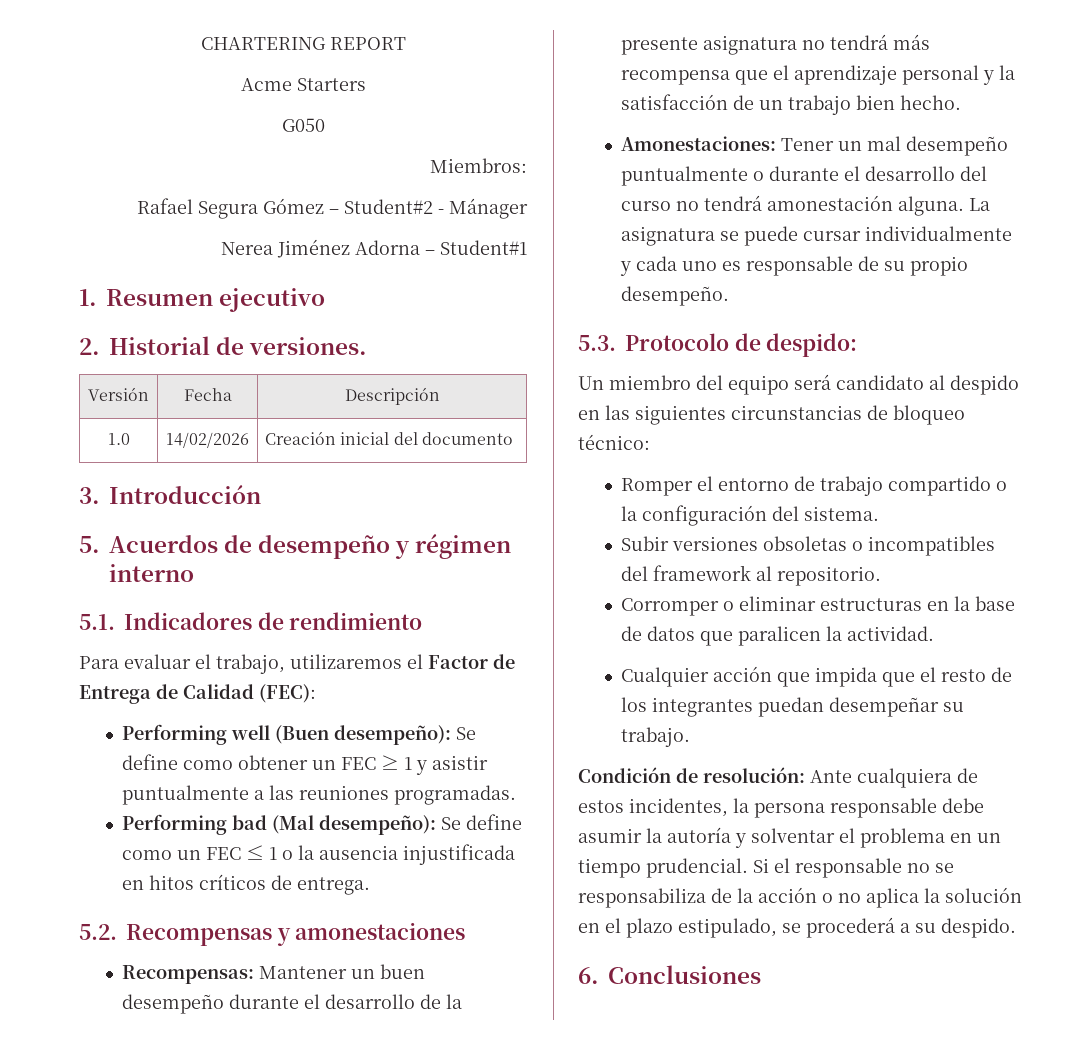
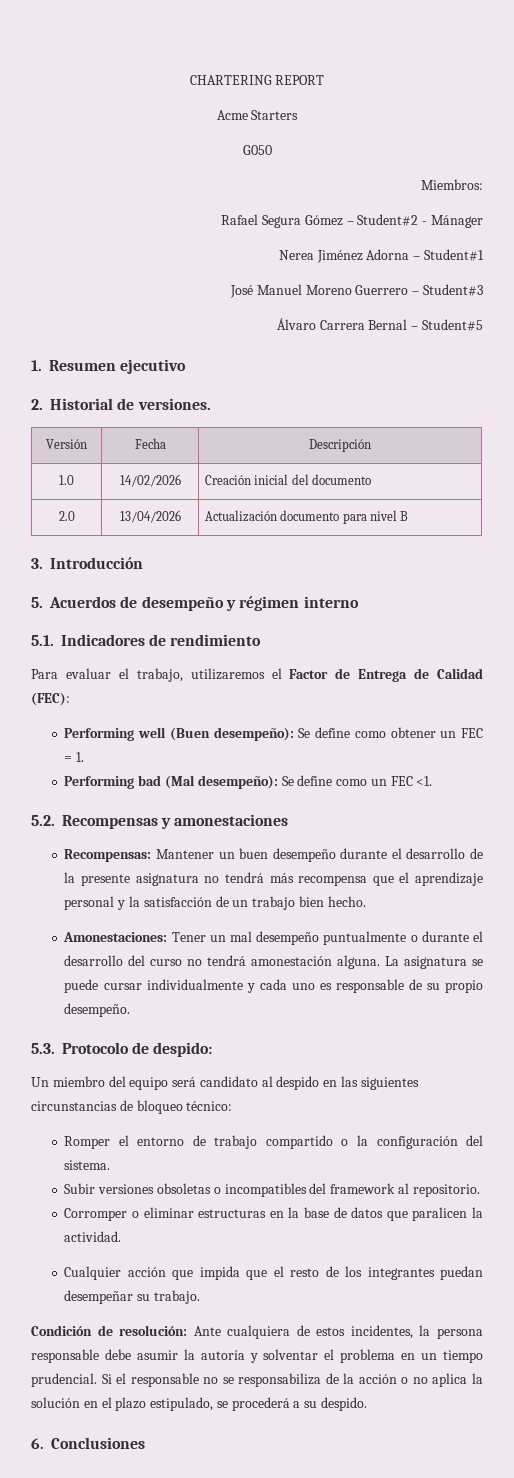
+ José Manuel Moreno Guerrero – Student#3
+ Álvaro Carrera Bernal – Student#5
+ 2.0 | 13/04/2026 | Actualización documento para nivel B
- Performing well (Buen desempeño): Se define como obtener un FEC ≥ 1 y asistir puntualmente a las reuniones programadas.
+ Performing well (Buen desempeño): Se define como obtener un FEC = 1.
- Performing bad (Mal desempeño): Se define como un FEC ≤ 1 o la ausencia injustificada en hitos críticos de entrega.
+ Performing bad (Mal desempeño): Se define como un FEC <1.

